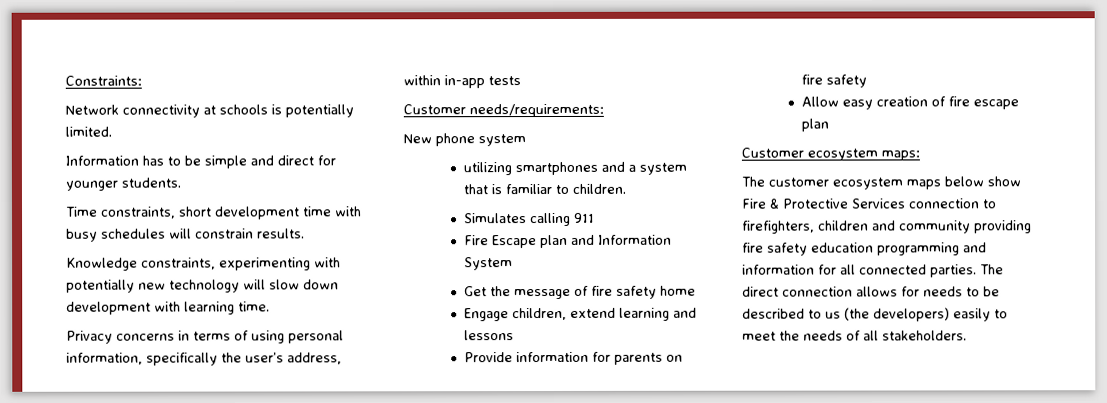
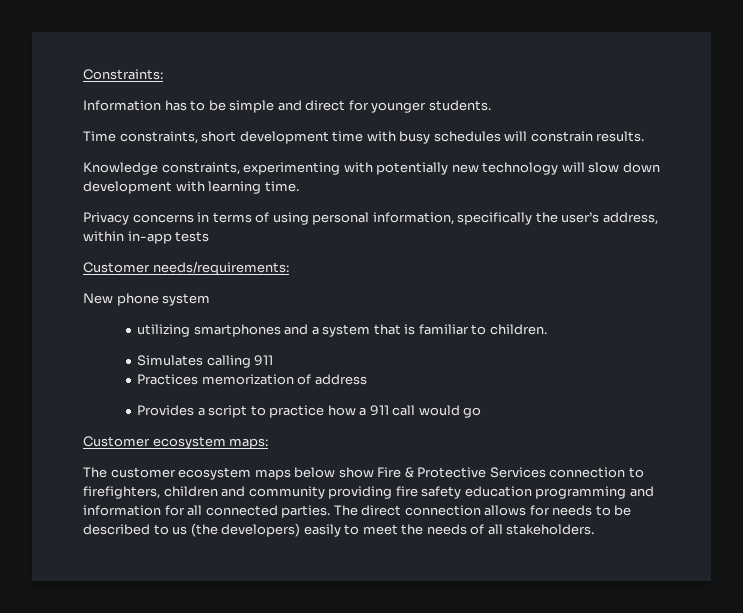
- Network connectivity at schools is potentially limited.
- Fire Escape plan and Information System
- Get the message of fire safety home
- Engage children, extend learning and lessons
- Provide information for parents on fire safety
- Allow easy creation of fire escape plan
+ Practices memorization of address
+ Provides a script to practice how a 911 call would go

